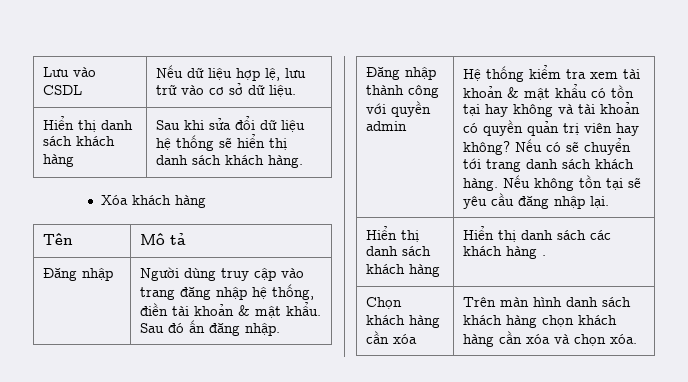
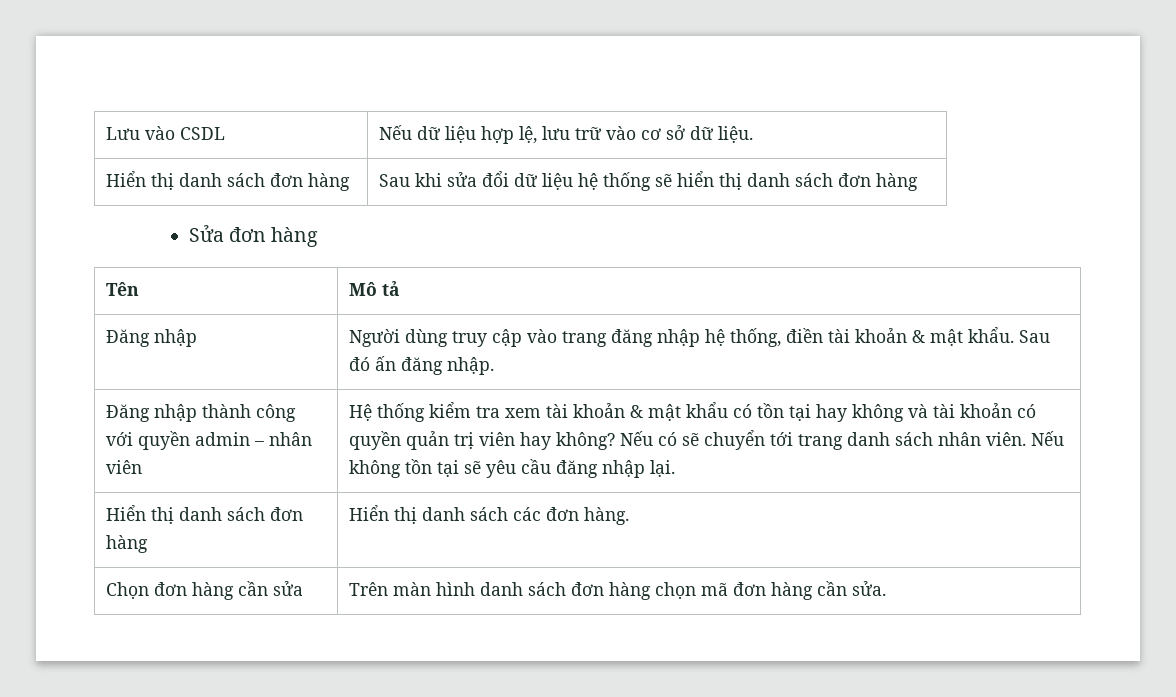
- Hiển thị danh sách khách hàng | Sau khi sửa đổi dữ liệu hệ thống sẽ hiển thị danh sách khách hàng.
- Xóa khách hàng
+ Hiển thị danh sách đơn hàng | Sau khi sửa đổi dữ liệu hệ thống sẽ hiển thị danh sách đơn hàng
+ Sửa đơn hàng
- Đăng nhập thành công với quyền admin
+ Đăng nhập thành công với quyền admin – nhân viên
- Nếu có sẽ chuyển tới trang danh sách khách hàng.
+ Nếu có sẽ chuyển tới trang danh sách nhân viên.
- Hiển thị danh sách khách hàng | Hiển thị danh sách các khách hàng .
+ Hiển thị danh sách đơn hàng | Hiển thị danh sách các đơn hàng.
- Chọn khách hàng cần xóa | Trên màn hình danh sách khách hàng chọn khách hàng cần xóa và chọn xóa.
+ Chọn đơn hàng cần sửa | Trên màn hình danh sách đơn hàng chọn mã đơn hàng cần sửa.

